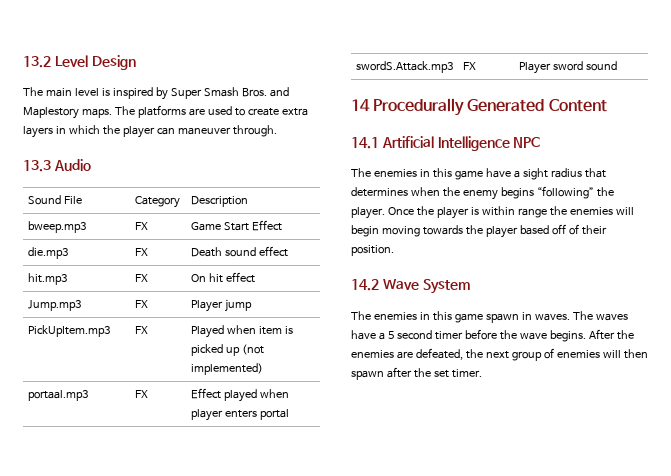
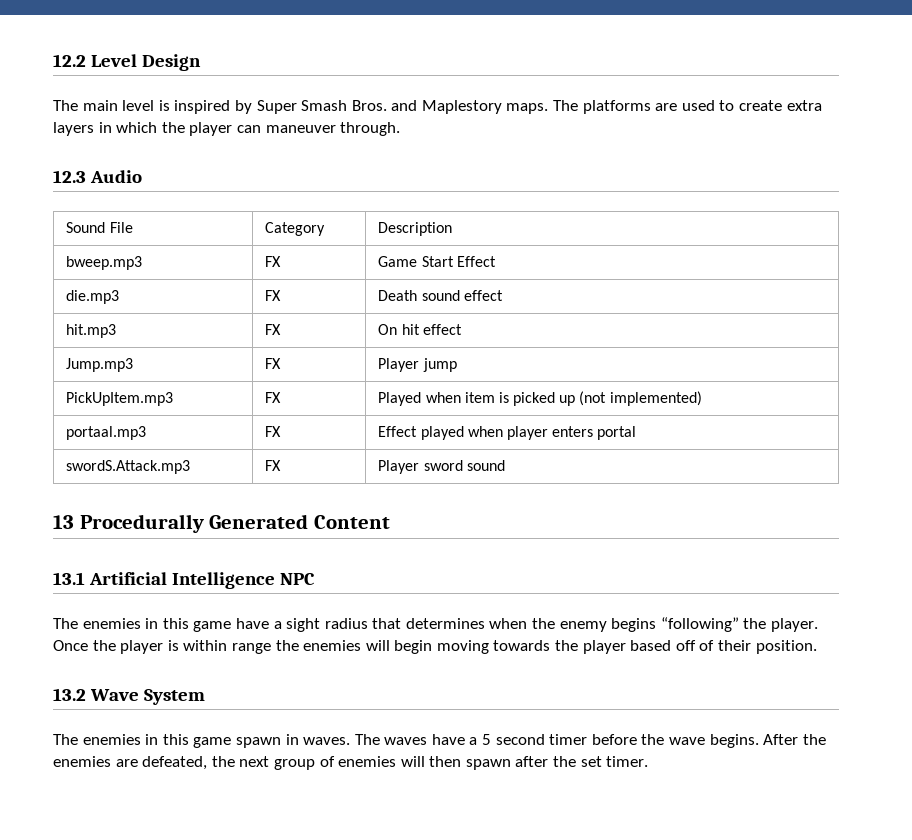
- 13.2 Level Design
+ 12.2 Level Design
- 13.3 Audio
+ 12.3 Audio
- 14 Procedurally Generated Content
+ 13 Procedurally Generated Content
- 14.1 Artificial Intelligence NPC
+ 13.1 Artificial Intelligence NPC
- 14.2 Wave System
+ 13.2 Wave System

